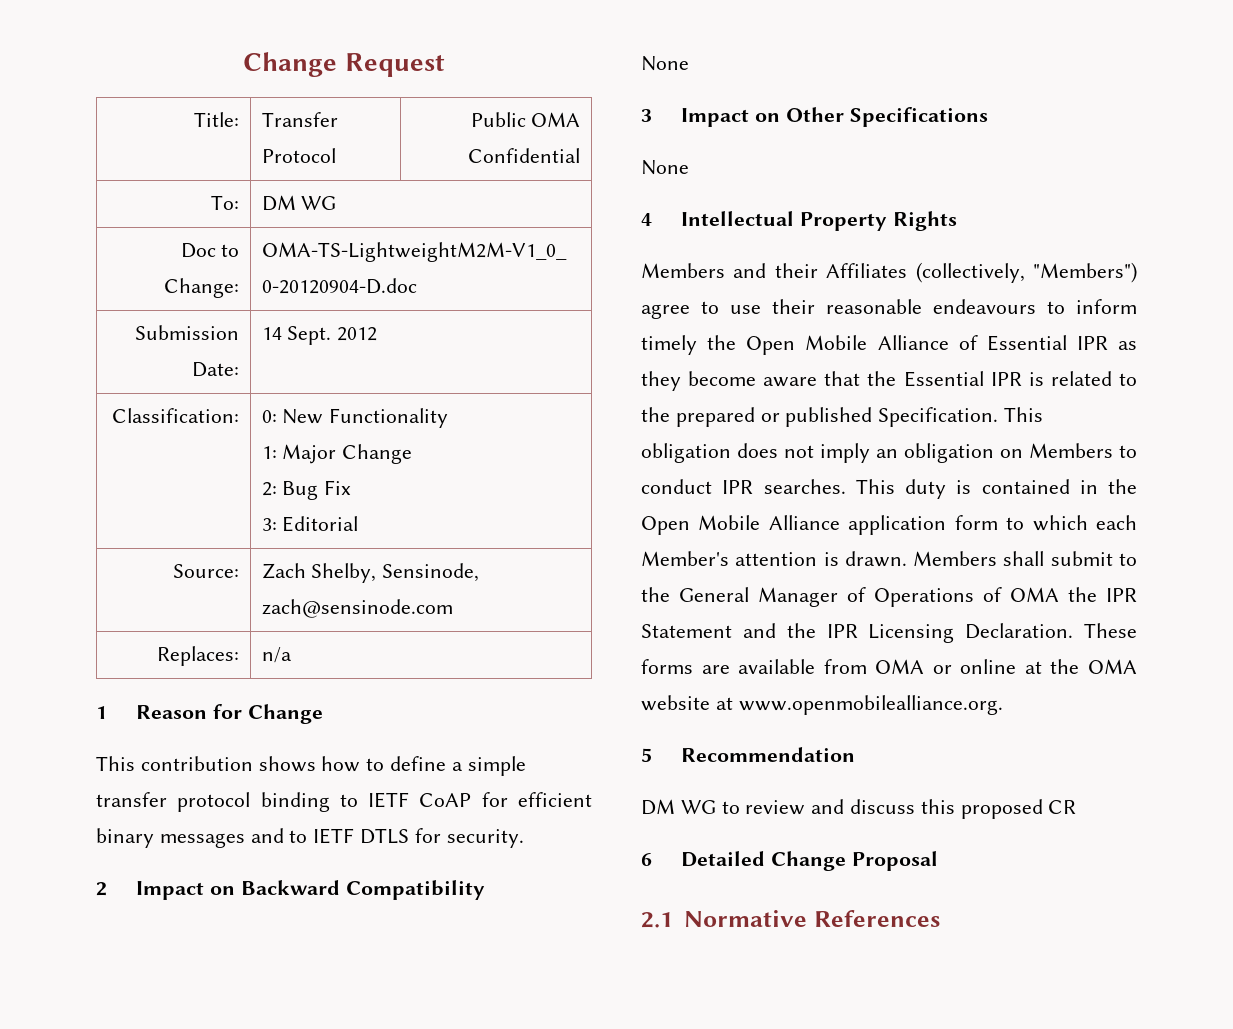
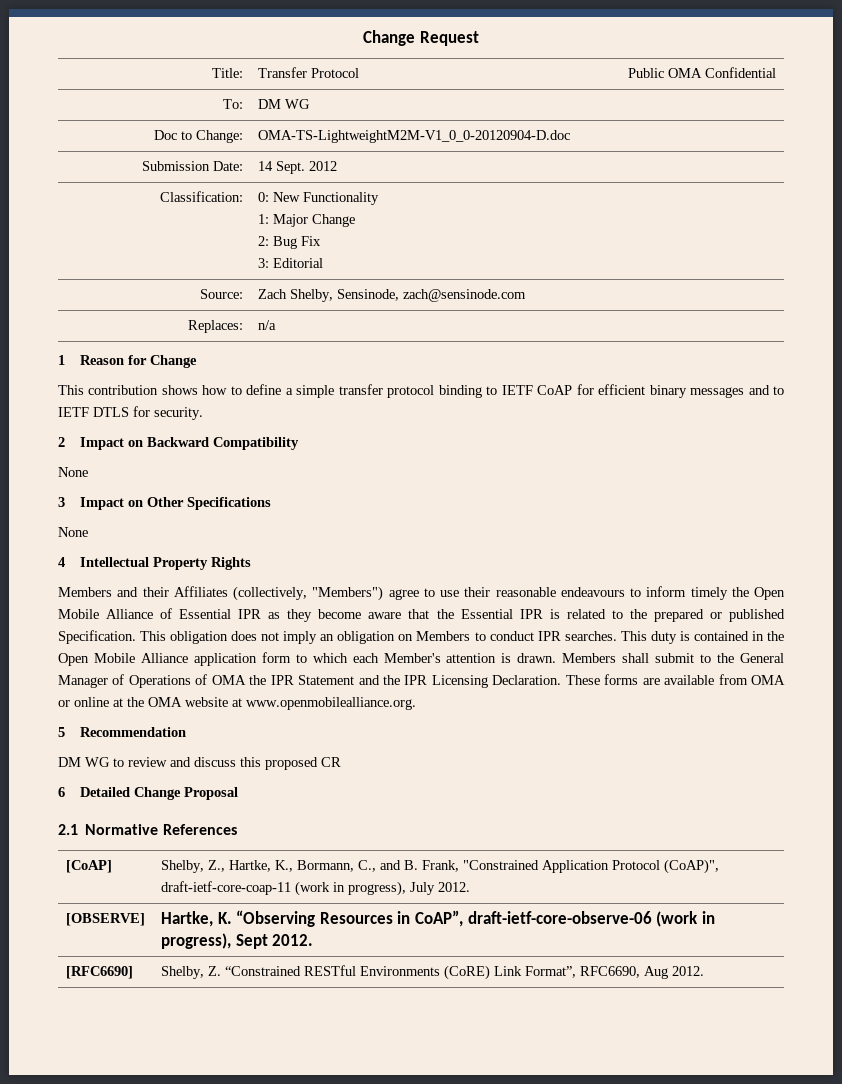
+ [CoAP] | Shelby, Z., Hartke, K., Bormann, C., and B. Frank, "Constrained Application Protocol (CoAP)", draft-ietf-core-coap-11 (work in progress), July 2012.
+ [OBSERVE] | Hartke, K. “Observing Resources in CoAP”, draft-ietf-core-observe-06 (work in progress), Sept 2012.
+ [RFC6690] | Shelby, Z. “Constrained RESTful Environments (CoRE) Link Format”, RFC6690, Aug 2012.

